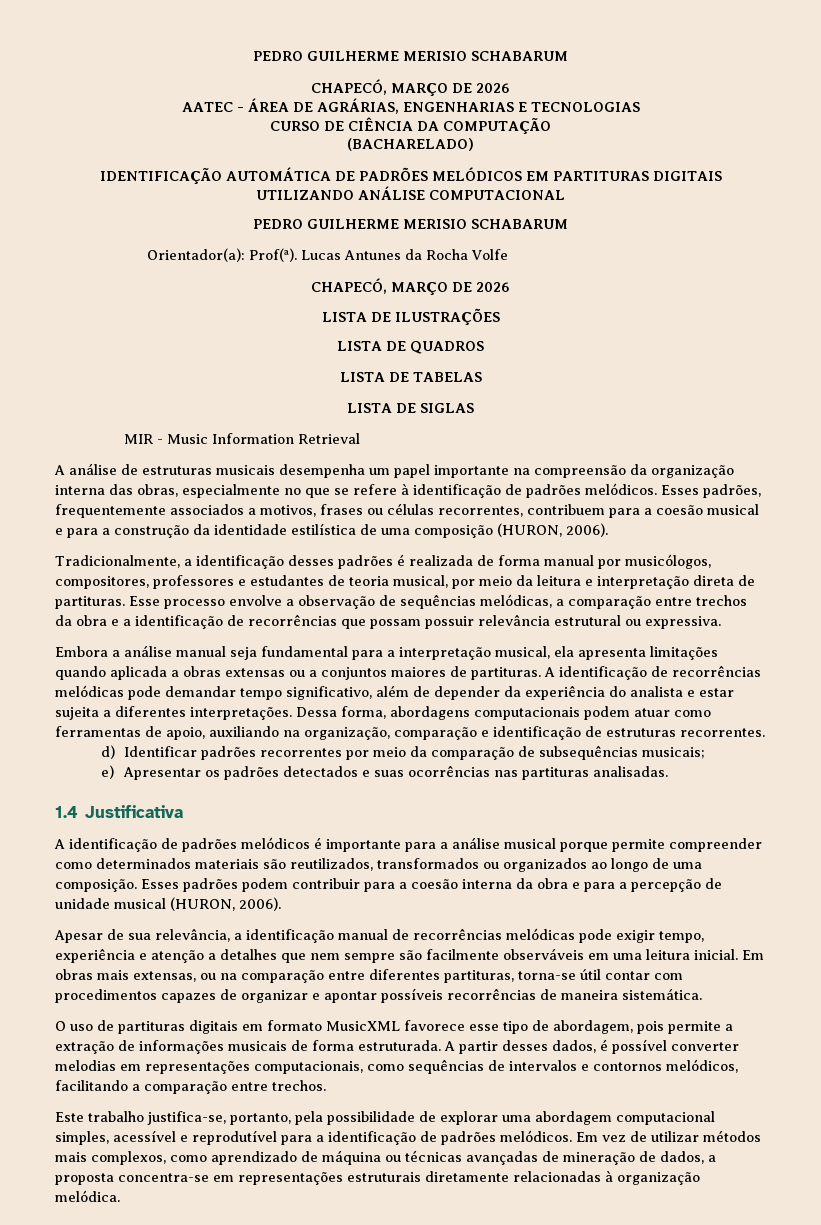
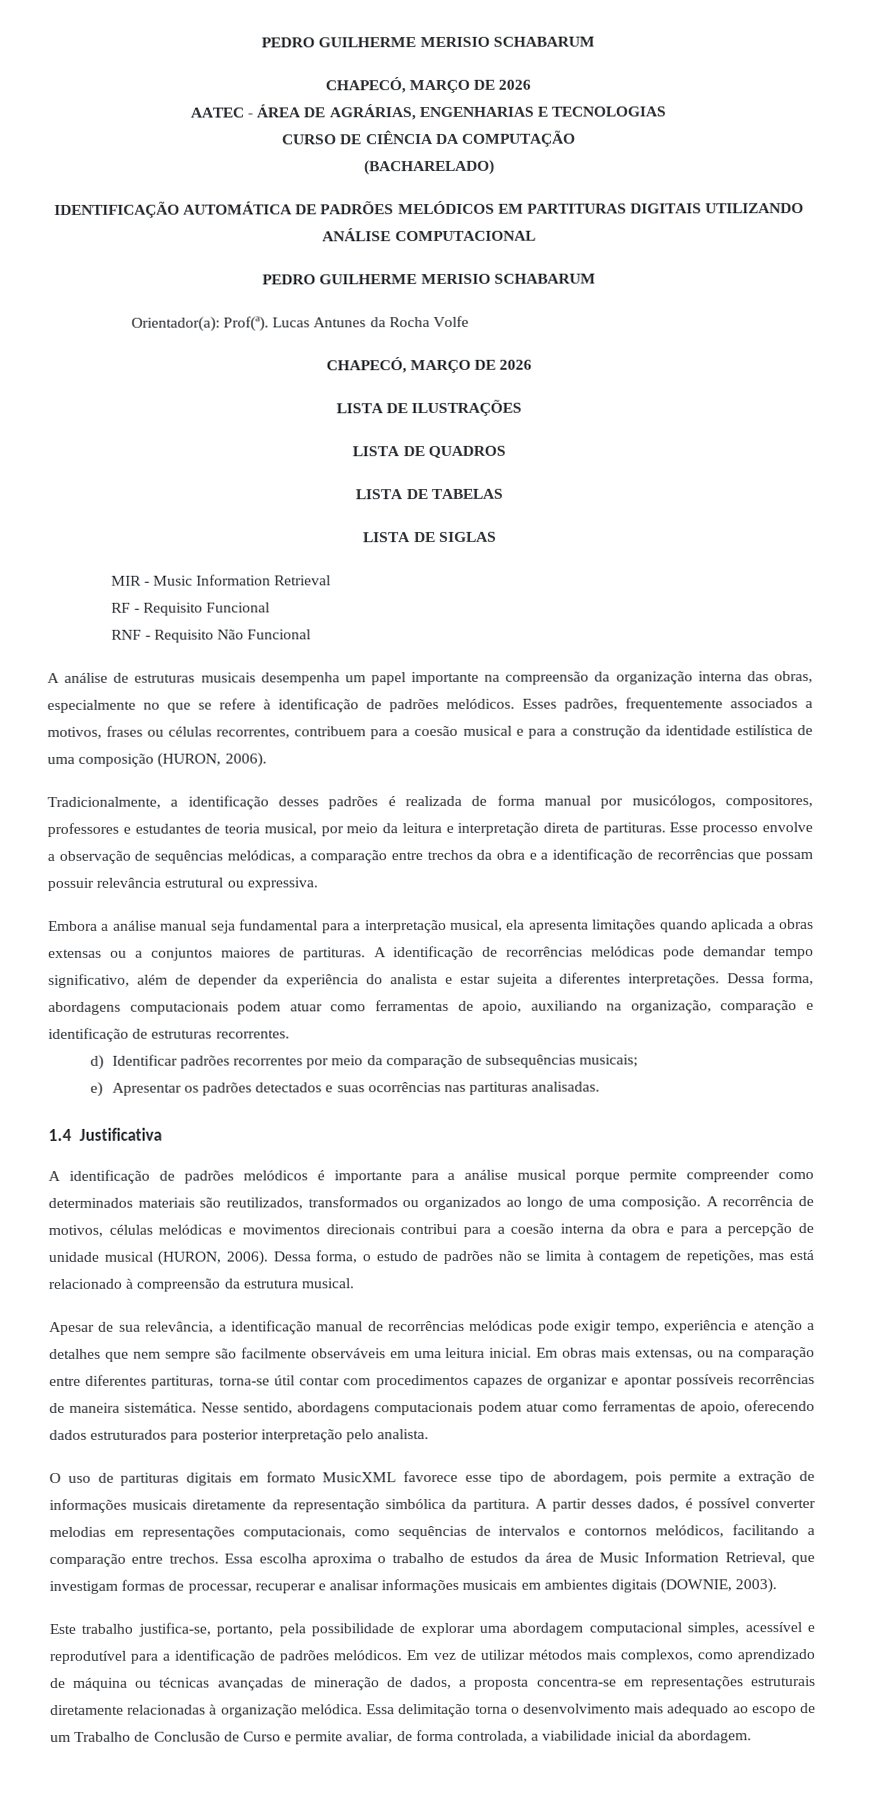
+ RF - Requisito Funcional
+ RNF - Requisito Não Funcional
- Esses padrões podem contribuir para a coesão interna da obra e para a percepção de unidade musical (HURON, 2006).
+ A recorrência de motivos, células melódicas e movimentos direcionais contribui para a coesão interna da obra e para a percepção de unidade musical (HURON, 2006). Dessa forma, o estudo de padrões não se limita à contagem de repetições, mas está relacionado à compreensão da estrutura musical.
+ Nesse sentido, abordagens computacionais podem atuar como ferramentas de apoio, oferecendo dados estruturados para posterior interpretação pelo analista.
- O uso de partituras digitais em formato MusicXML favorece esse tipo de abordagem, pois permite a extração de informações musicais de forma estruturada.
+ O uso de partituras digitais em formato MusicXML favorece esse tipo de abordagem, pois permite a extração de informações musicais diretamente da representação simbólica da partitura.
+ Essa escolha aproxima o trabalho de estudos da área de Music Information Retrieval, que investigam formas de processar, recuperar e analisar informações musicais em ambientes digitais (DOWNIE, 2003).
+ Essa delimitação torna o desenvolvimento mais adequado ao escopo de um Trabalho de Conclusão de Curso e permite avaliar, de forma controlada, a viabilidade inicial da abordagem.

